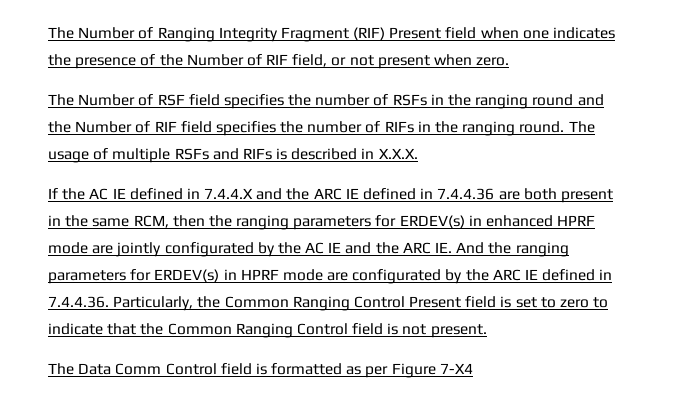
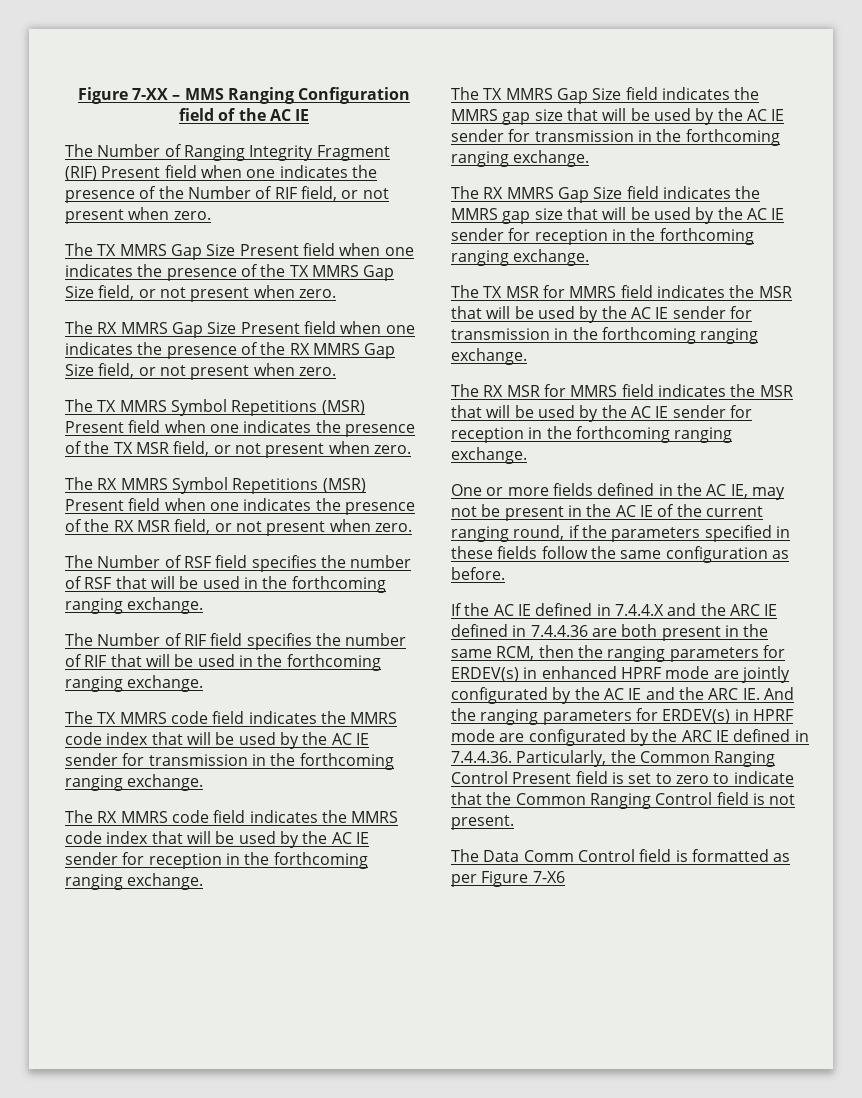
+ Figure 7-XX – MMS Ranging Configuration field of the AC IE
+ The TX MMRS Gap Size Present field when one indicates the presence of the TX MMRS Gap Size field, or not present when zero.
+ The RX MMRS Gap Size Present field when one indicates the presence of the RX MMRS Gap Size field, or not present when zero.
+ The TX MMRS Symbol Repetitions (MSR) Present field when one indicates the presence of the TX MSR field, or not present when zero.
+ The RX MMRS Symbol Repetitions (MSR) Present field when one indicates the presence of the RX MSR field, or not present when zero.
- The Number of RSF field specifies the number of RSFs in the ranging round and the Number of RIF field specifies the number of RIFs in the ranging round. The usage of multiple RSFs and RIFs is described in X.X.X.
+ The Number of RSF field specifies the number of RSF that will be used in the forthcoming ranging exchange.
+ The Number of RIF field specifies the number of RIF that will be used in the forthcoming ranging exchange.
+ The TX MMRS code field indicates the MMRS code index that will be used by the AC IE sender for transmission in the forthcoming ranging exchange.
+ The RX MMRS code field indicates the MMRS code index that will be used by the AC IE sender for reception in the forthcoming ranging exchange.
+ The TX MMRS Gap Size field indicates the MMRS gap size that will be used by the AC IE sender for transmission in the forthcoming ranging exchange.
+ The RX MMRS Gap Size field indicates the MMRS gap size that will be used by the AC IE sender for reception in the forthcoming ranging exchange.
+ The TX MSR for MMRS field indicates the MSR that will be used by the AC IE sender for transmission in the forthcoming ranging exchange.
+ The RX MSR for MMRS field indicates the MSR that will be used by the AC IE sender for reception in the forthcoming ranging exchange.
+ One or more fields defined in the AC IE, may not be present in the AC IE of the current ranging round, if the parameters specified in these fields follow the same configuration as before.
- The Data Comm Control field is formatted as per Figure 7-X4
+ The Data Comm Control field is formatted as per Figure 7-X6

